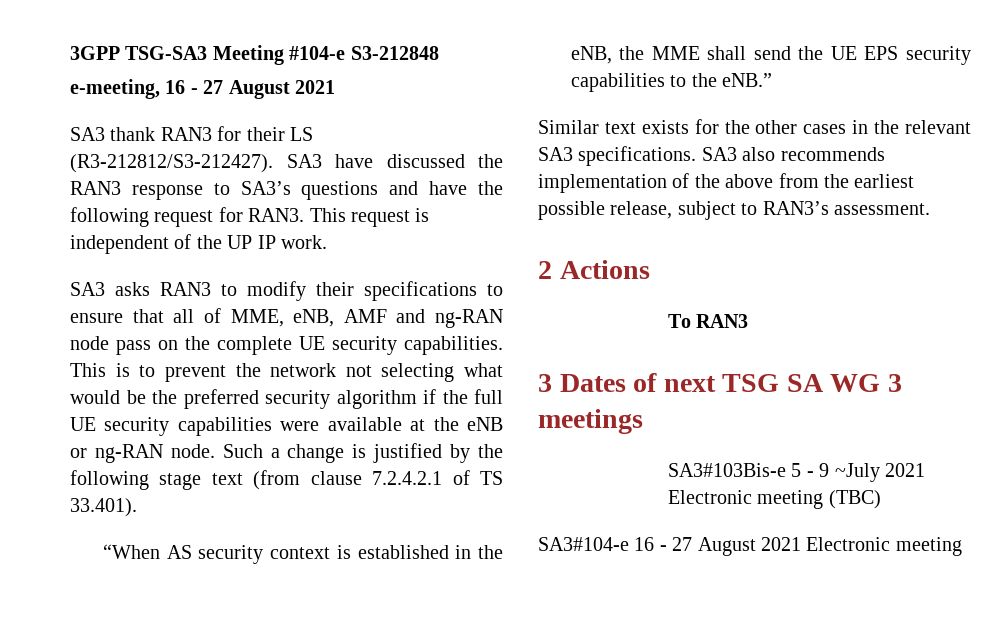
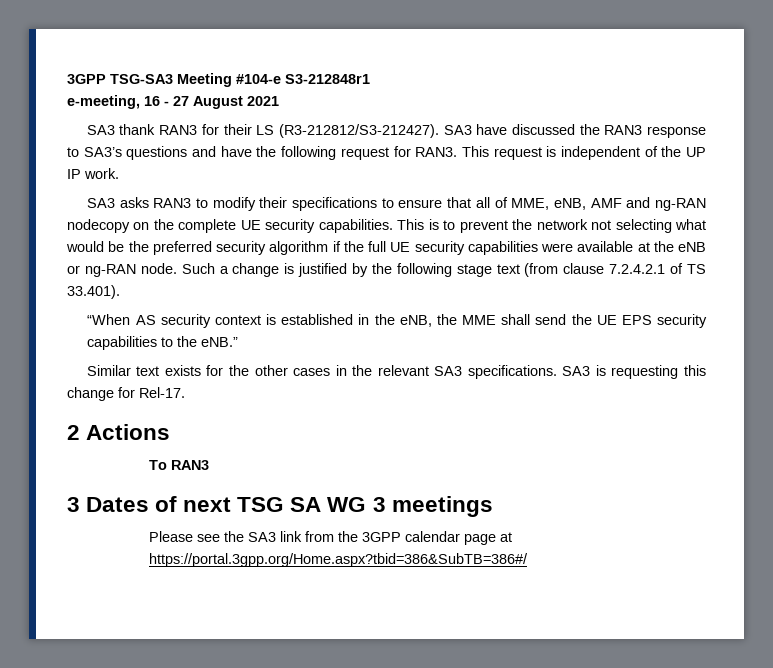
- 3GPP TSG-SA3 Meeting #104-e S3-212848
+ 3GPP TSG-SA3 Meeting #104-e S3-212848r1
- SA3 asks RAN3 to modify their specifications to ensure that all of MME, eNB, AMF and ng-RAN node pass on the complete UE security capabilities.
+ SA3 asks RAN3 to modify their specifications to ensure that all of MME, eNB, AMF and ng-RAN nodecopy on the complete UE security capabilities.
- SA3 also recommends implementation of the above from the earliest possible release, subject to RAN3’s assessment.
+ SA3 is requesting this change for Rel-17.
- SA3#103Bis-e 5 - 9 ~July 2021 Electronic meeting (TBC)
- SA3#104-e 16 - 27 August 2021 Electronic meeting
+ Please see the SA3 link from the 3GPP calendar page at https://portal.3gpp.org/Home.aspx?tbid=386&SubTB=386#/

